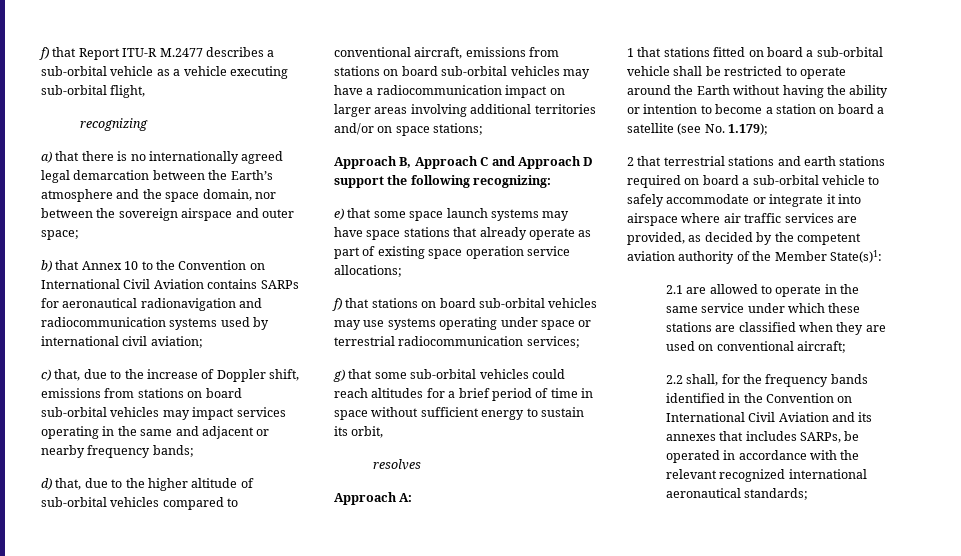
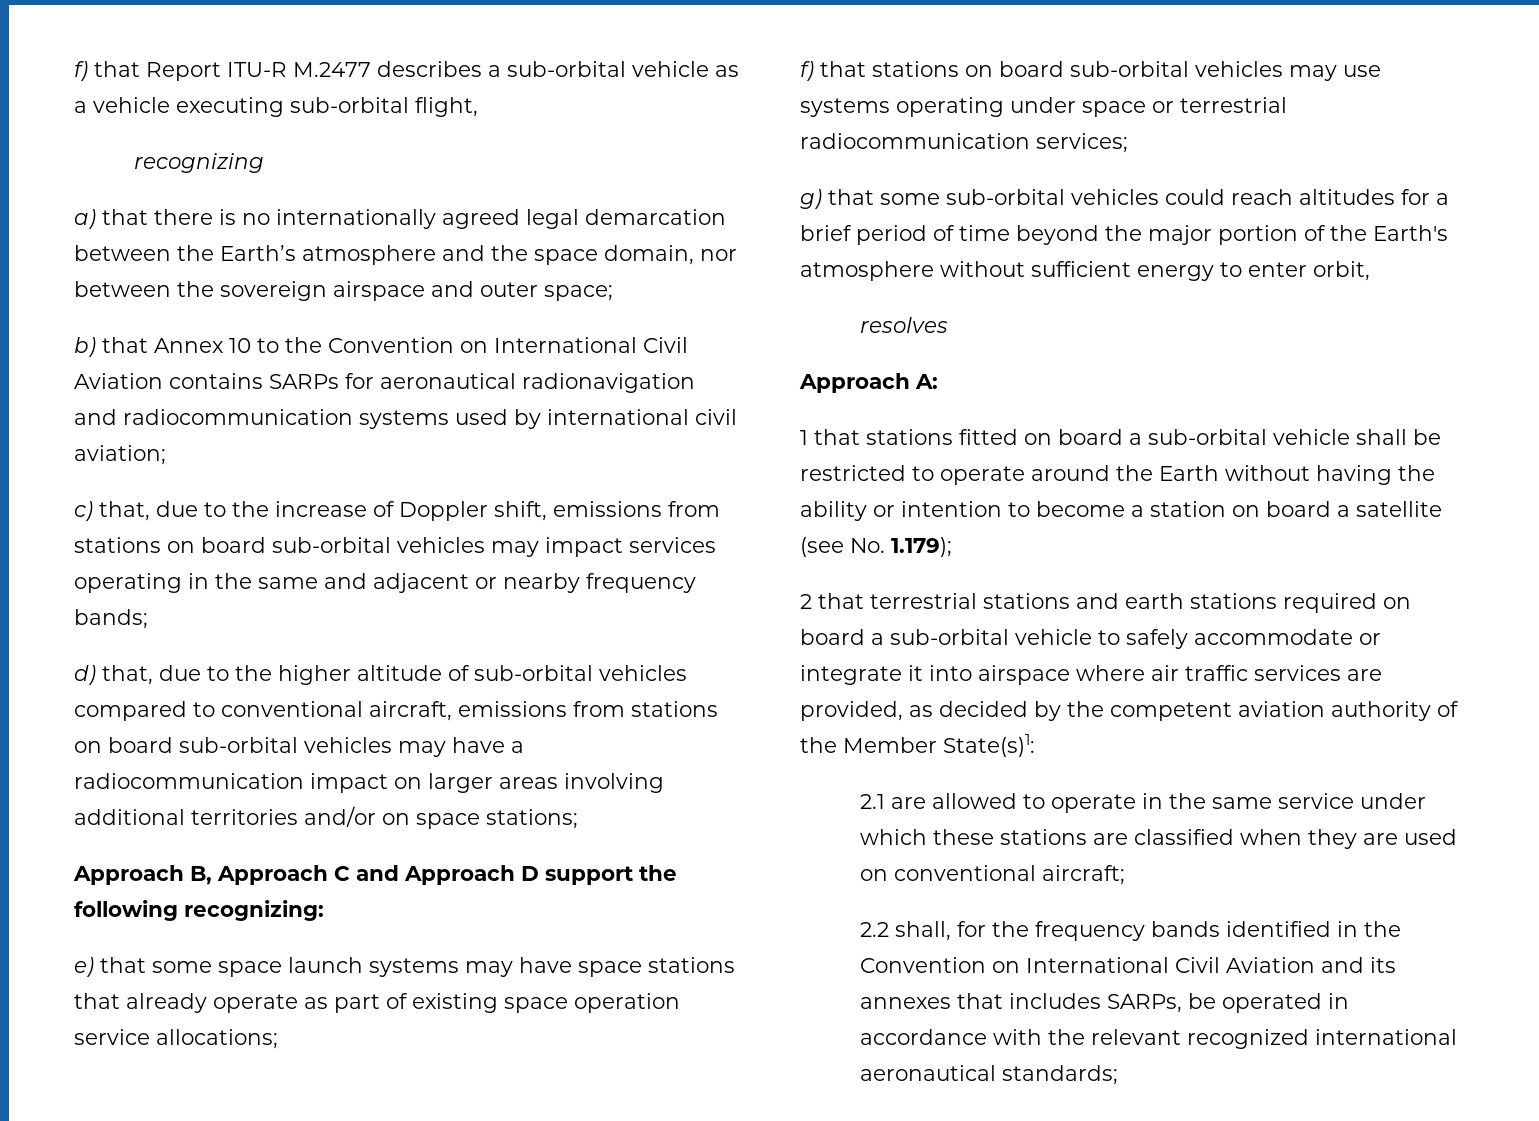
- g) that some sub-orbital vehicles could reach altitudes for a brief period of time in space without sufficient energy to sustain its orbit,
+ g) that some sub-orbital vehicles could reach altitudes for a brief period of time beyond the major portion of the Earth's atmosphere without sufficient energy to enter orbit,

